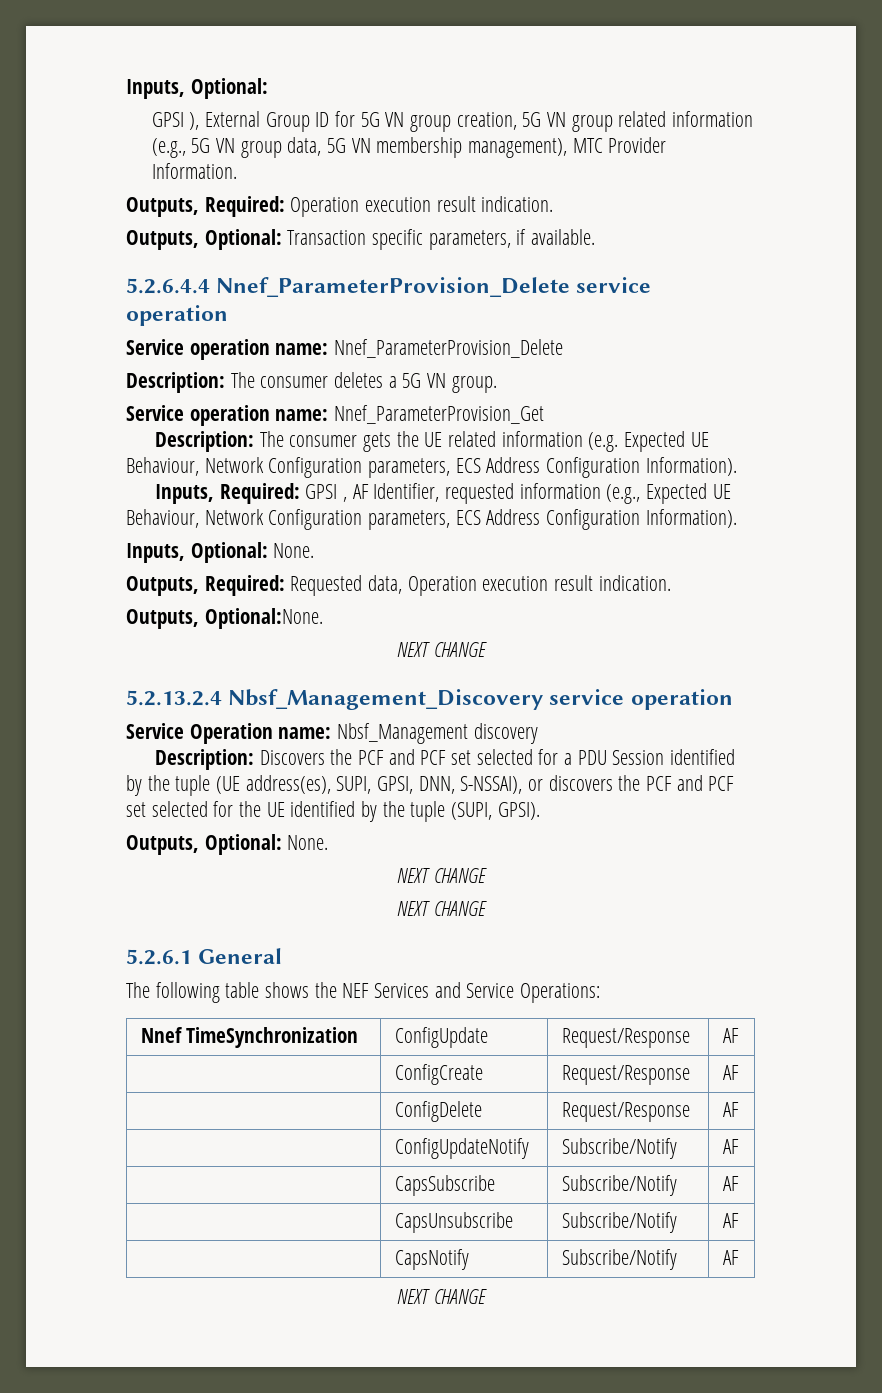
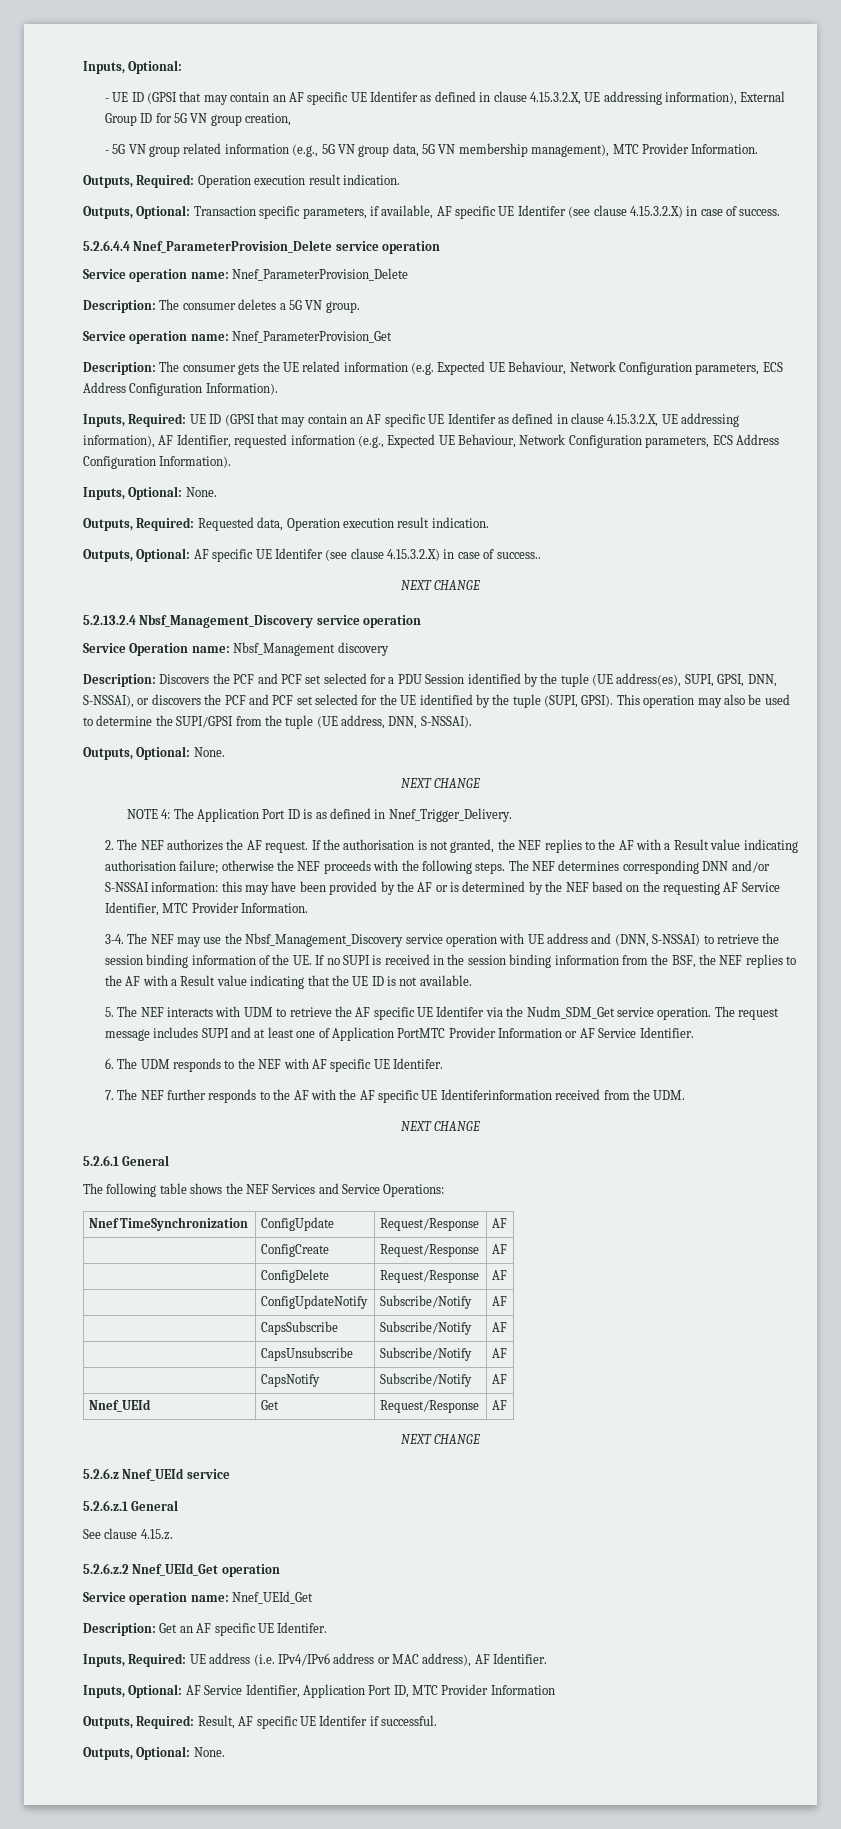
- GPSI ), External Group ID for 5G VN group creation, 5G VN group related information (e.g., 5G VN group data, 5G VN membership management), MTC Provider Information.
+ - UE ID (GPSI that may contain an AF specific UE Identifer as defined in clause 4.15.3.2.X, UE addressing information), External Group ID for 5G VN group creation,
+ - 5G VN group related information (e.g., 5G VN group data, 5G VN membership management), MTC Provider Information.
- Outputs, Optional: Transaction specific parameters, if available.
+ Outputs, Optional: Transaction specific parameters, if available, AF specific UE Identifer (see clause 4.15.3.2.X) in case of success.
- Inputs, Required: GPSI , AF Identifier, requested information (e.g., Expected UE Behaviour, Network Configuration parameters, ECS Address Configuration Information).
+ Inputs, Required: UE ID (GPSI that may contain an AF specific UE Identifer as defined in clause 4.15.3.2.X, UE addressing information), AF Identifier, requested information (e.g., Expected UE Behaviour, Network Configuration parameters, ECS Address Configuration Information).
- Outputs, Optional:None.
+ Outputs, Optional: AF specific UE Identifer (see clause 4.15.3.2.X) in case of success..
+ This operation may also be used to determine the SUPI/GPSI from the tuple (UE address, DNN, S-NSSAI).
+ NOTE 4: The Application Port ID is as defined in Nnef_Trigger_Delivery.
+ 2. The NEF authorizes the AF request. If the authorisation is not granted, the NEF replies to the AF with a Result value indicating authorisation failure; otherwise the NEF proceeds with the following steps. The NEF determines corresponding DNN and/or S-NSSAI information: this may have been provided by the AF or is determined by the NEF based on the requesting AF Service Identifier, MTC Provider Information.
+ 3-4. The NEF may use the Nbsf_Management_Discovery service operation with UE address and (DNN, S-NSSAI) to retrieve the session binding information of the UE. If no SUPI is received in the session binding information from the BSF, the NEF replies to the AF with a Result value indicating that the UE ID is not available.
+ 5. The NEF interacts with UDM to retrieve the AF specific UE Identifer via the Nudm_SDM_Get service operation. The request message includes SUPI and at least one of Application PortMTC Provider Information or AF Service Identifier.
+ 6. The UDM responds to the NEF with AF specific UE Identifer.
+ 7. The NEF further responds to the AF with the AF specific UE Identiferinformation received from the UDM.
  | CapsNotify | Subscribe/Notify | AF
+ Nnef_UEId | Get | Request/Response | AF
  NEXT CHANGE
+ 5.2.6.z Nnef_UEId service
+ 5.2.6.z.1 General
+ See clause 4.15.z.
+ 5.2.6.z.2 Nnef_UEId_Get operation
+ Service operation name: Nnef_UEId_Get
+ Description: Get an AF specific UE Identifer.
+ Inputs, Required: UE address (i.e. IPv4/IPv6 address or MAC address), AF Identifier.
+ Inputs, Optional: AF Service Identifier, Application Port ID, MTC Provider Information
+ Outputs, Required: Result, AF specific UE Identifer if successful.
+ Outputs, Optional: None.

